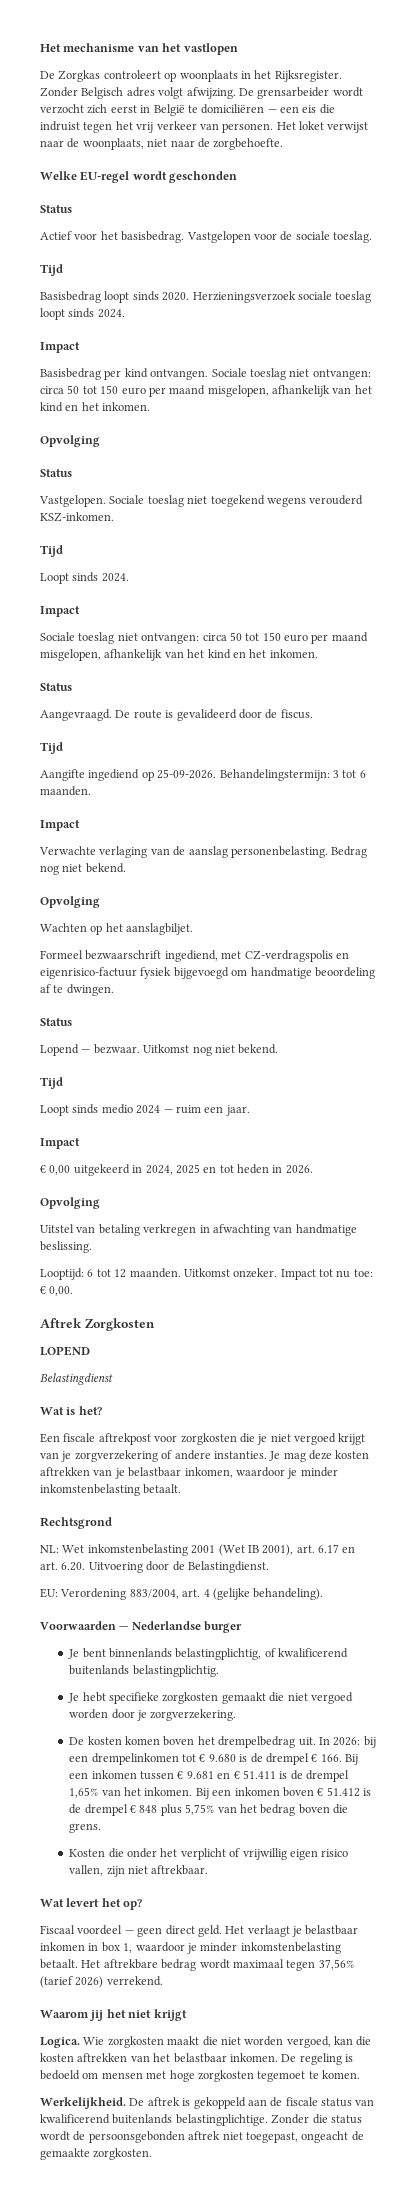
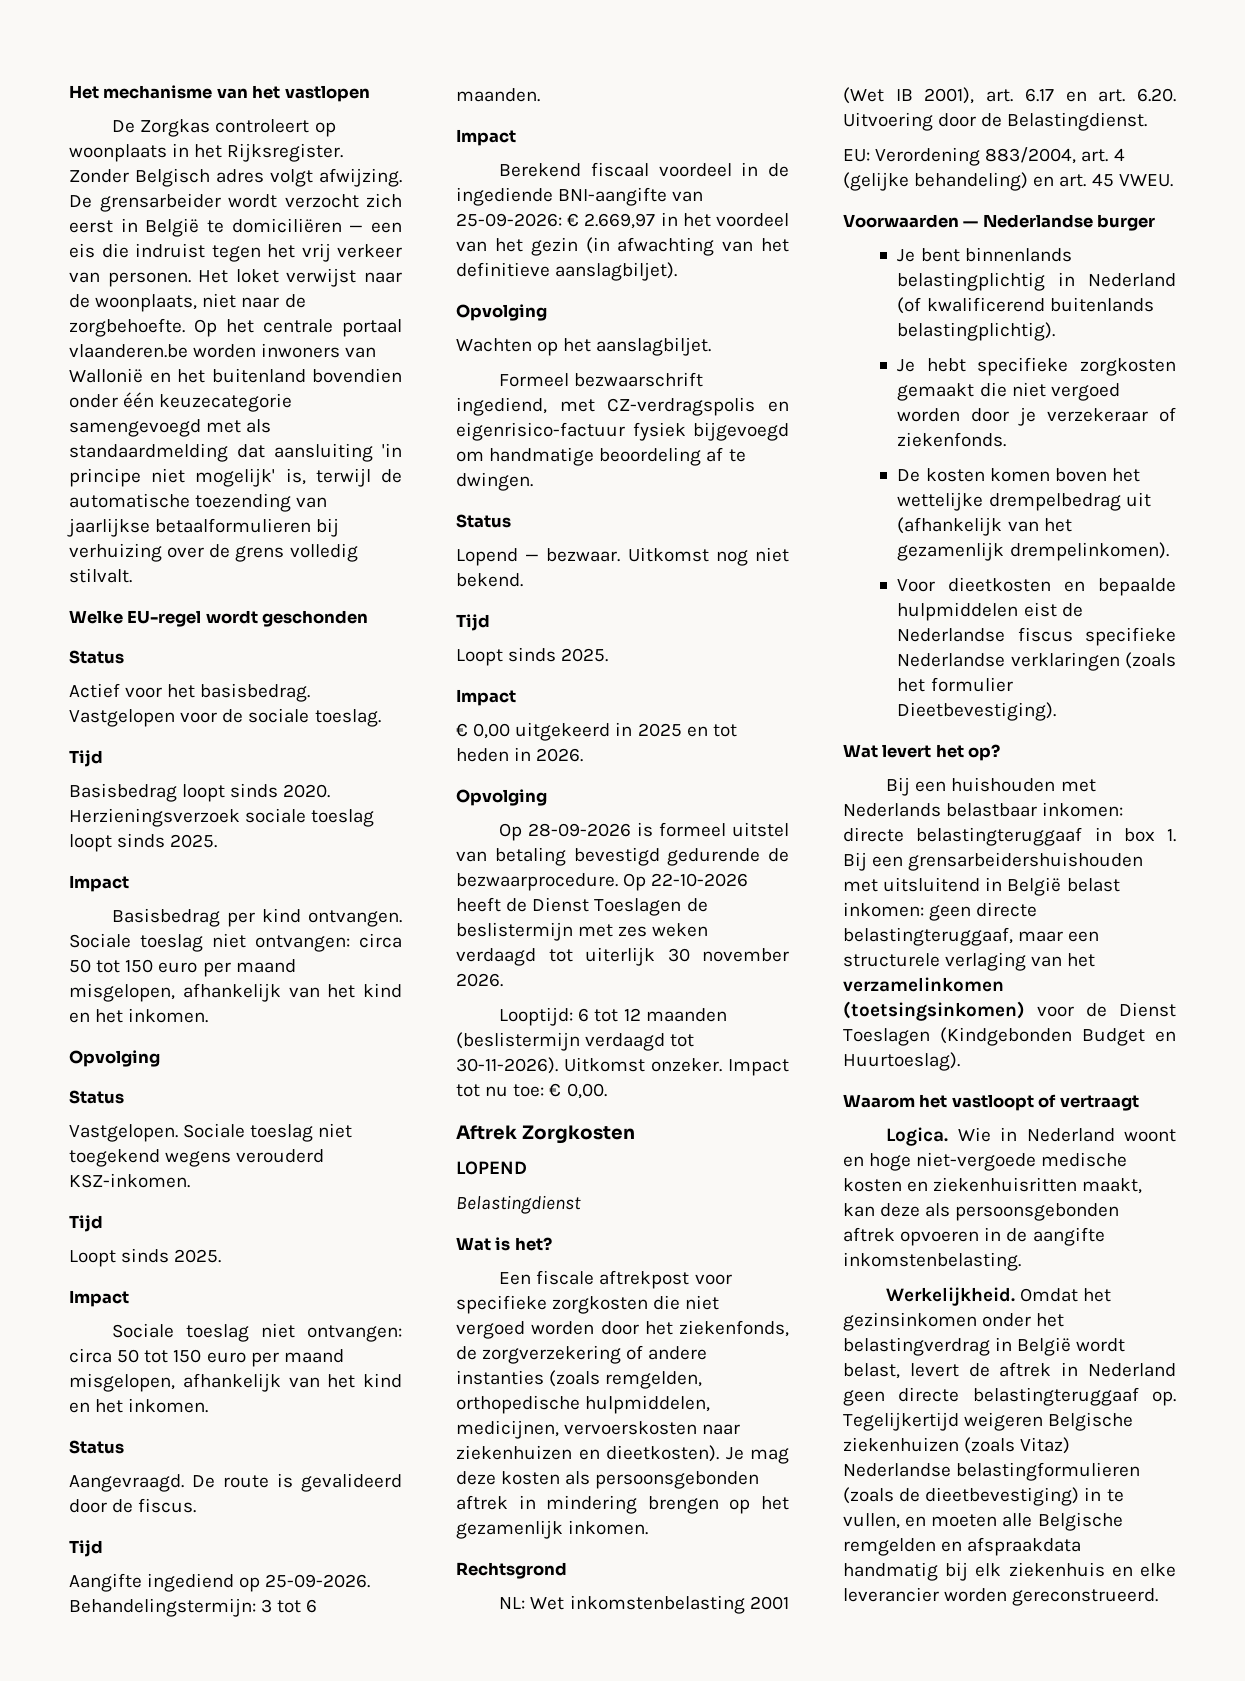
+ Op het centrale portaal vlaanderen.be worden inwoners van Wallonië en het buitenland bovendien onder één keuzecategorie samengevoegd met als standaardmelding dat aansluiting 'in principe niet mogelijk' is, terwijl de automatische toezending van jaarlijkse betaalformulieren bij verhuizing over de grens volledig stilvalt.
- Herzieningsverzoek sociale toeslag loopt sinds 2024.
+ Herzieningsverzoek sociale toeslag loopt sinds 2025.
  Sociale toeslag niet toegekend wegens verouderd KSZ-inkomen.
  Tijd
- Loopt sinds 2024.
+ Loopt sinds 2025.
- Verwachte verlaging van de aanslag personenbelasting. Bedrag nog niet bekend.
+ Berekend fiscaal voordeel in de ingediende BNI-aangifte van 25-09-2026: € 2.669,97 in het voordeel van het gezin (in afwachting van het definitieve aanslagbiljet).
  Uitkomst nog niet bekend.
  Tijd
- Loopt sinds medio 2024 — ruim een jaar.
+ Loopt sinds 2025.
- € 0,00 uitgekeerd in 2024, 2025 en tot heden in 2026.
+ € 0,00 uitgekeerd in 2025 en tot heden in 2026.
- Uitstel van betaling verkregen in afwachting van handmatige beslissing.
+ Op 28-09-2026 is formeel uitstel van betaling bevestigd gedurende de bezwaarprocedure. Op 22-10-2026 heeft de Dienst Toeslagen de beslistermijn met zes weken verdaagd tot uiterlijk 30 november 2026.
- Looptijd: 6 tot 12 maanden.
+ Looptijd: 6 tot 12 maanden (beslistermijn verdaagd tot 30-11-2026).
- Een fiscale aftrekpost voor zorgkosten die je niet vergoed krijgt van je zorgverzekering of andere instanties. Je mag deze kosten aftrekken van je belastbaar inkomen, waardoor je minder inkomstenbelasting betaalt.
+ Een fiscale aftrekpost voor specifieke zorgkosten die niet vergoed worden door het ziekenfonds, de zorgverzekering of andere instanties (zoals remgelden, orthopedische hulpmiddelen, medicijnen, vervoerskosten naar ziekenhuizen en dieetkosten). Je mag deze kosten als persoonsgebonden aftrek in mindering brengen op het gezamenlijk inkomen.
- EU: Verordening 883/2004, art. 4 (gelijke behandeling).
+ EU: Verordening 883/2004, art. 4 (gelijke behandeling) en art. 45 VWEU.
- Je bent binnenlands belastingplichtig, of kwalificerend buitenlands belastingplichtig.
+ Je bent binnenlands belastingplichtig in Nederland (of kwalificerend buitenlands belastingplichtig).
- Je hebt specifieke zorgkosten gemaakt die niet vergoed worden door je zorgverzekering.
+ Je hebt specifieke zorgkosten gemaakt die niet vergoed worden door je verzekeraar of ziekenfonds.
- De kosten komen boven het drempelbedrag uit. In 2026: bij een drempelinkomen tot € 9.680 is de drempel € 166. Bij een inkomen tussen € 9.681 en € 51.411 is de drempel 1,65% van het inkomen. Bij een inkomen boven € 51.412 is de drempel € 848 plus 5,75% van het bedrag boven die grens.
- Kosten die onder het verplicht of vrijwillig eigen risico vallen, zijn niet aftrekbaar.
+ De kosten komen boven het wettelijke drempelbedrag uit (afhankelijk van het gezamenlijk drempelinkomen).
+ Voor dieetkosten en bepaalde hulpmiddelen eist de Nederlandse fiscus specifieke Nederlandse verklaringen (zoals het formulier Dieetbevestiging).
  Wat levert het op?
- Fiscaal voordeel — geen direct geld. Het verlaagt je belastbaar inkomen in box 1, waardoor je minder inkomstenbelasting betaalt. Het aftrekbare bedrag wordt maximaal tegen 37,56% (tarief 2026) verrekend.
- Waarom jij het niet krijgt
- Logica. Wie zorgkosten maakt die niet worden vergoed, kan die kosten aftrekken van het belastbaar inkomen. De regeling is bedoeld om mensen met hoge zorgkosten tegemoet te komen.
- Werkelijkheid. De aftrek is gekoppeld aan de fiscale status van kwalificerend buitenlands belastingplichtige. Zonder die status wordt de persoonsgebonden aftrek niet toegepast, ongeacht de gemaakte zorgkosten.
+ Bij een huishouden met Nederlands belastbaar inkomen: directe belastingteruggaaf in box 1. Bij een grensarbeidershuishouden met uitsluitend in België belast inkomen: geen directe belastingteruggaaf, maar een structurele verlaging van het verzamelinkomen (toetsingsinkomen) voor de Dienst Toeslagen (Kindgebonden Budget en Huurtoeslag).
+ Waarom het vastloopt of vertraagt
+ Logica. Wie in Nederland woont en hoge niet-vergoede medische kosten en ziekenhuisritten maakt, kan deze als persoonsgebonden aftrek opvoeren in de aangifte inkomstenbelasting.
+ Werkelijkheid. Omdat het gezinsinkomen onder het belastingverdrag in België wordt belast, levert de aftrek in Nederland geen directe belastingteruggaaf op. Tegelijkertijd weigeren Belgische ziekenhuizen (zoals Vitaz) Nederlandse belastingformulieren (zoals de dieetbevestiging) in te vullen, en moeten alle Belgische remgelden en afspraakdata handmatig bij elk ziekenhuis en elke leverancier worden gereconstrueerd.

